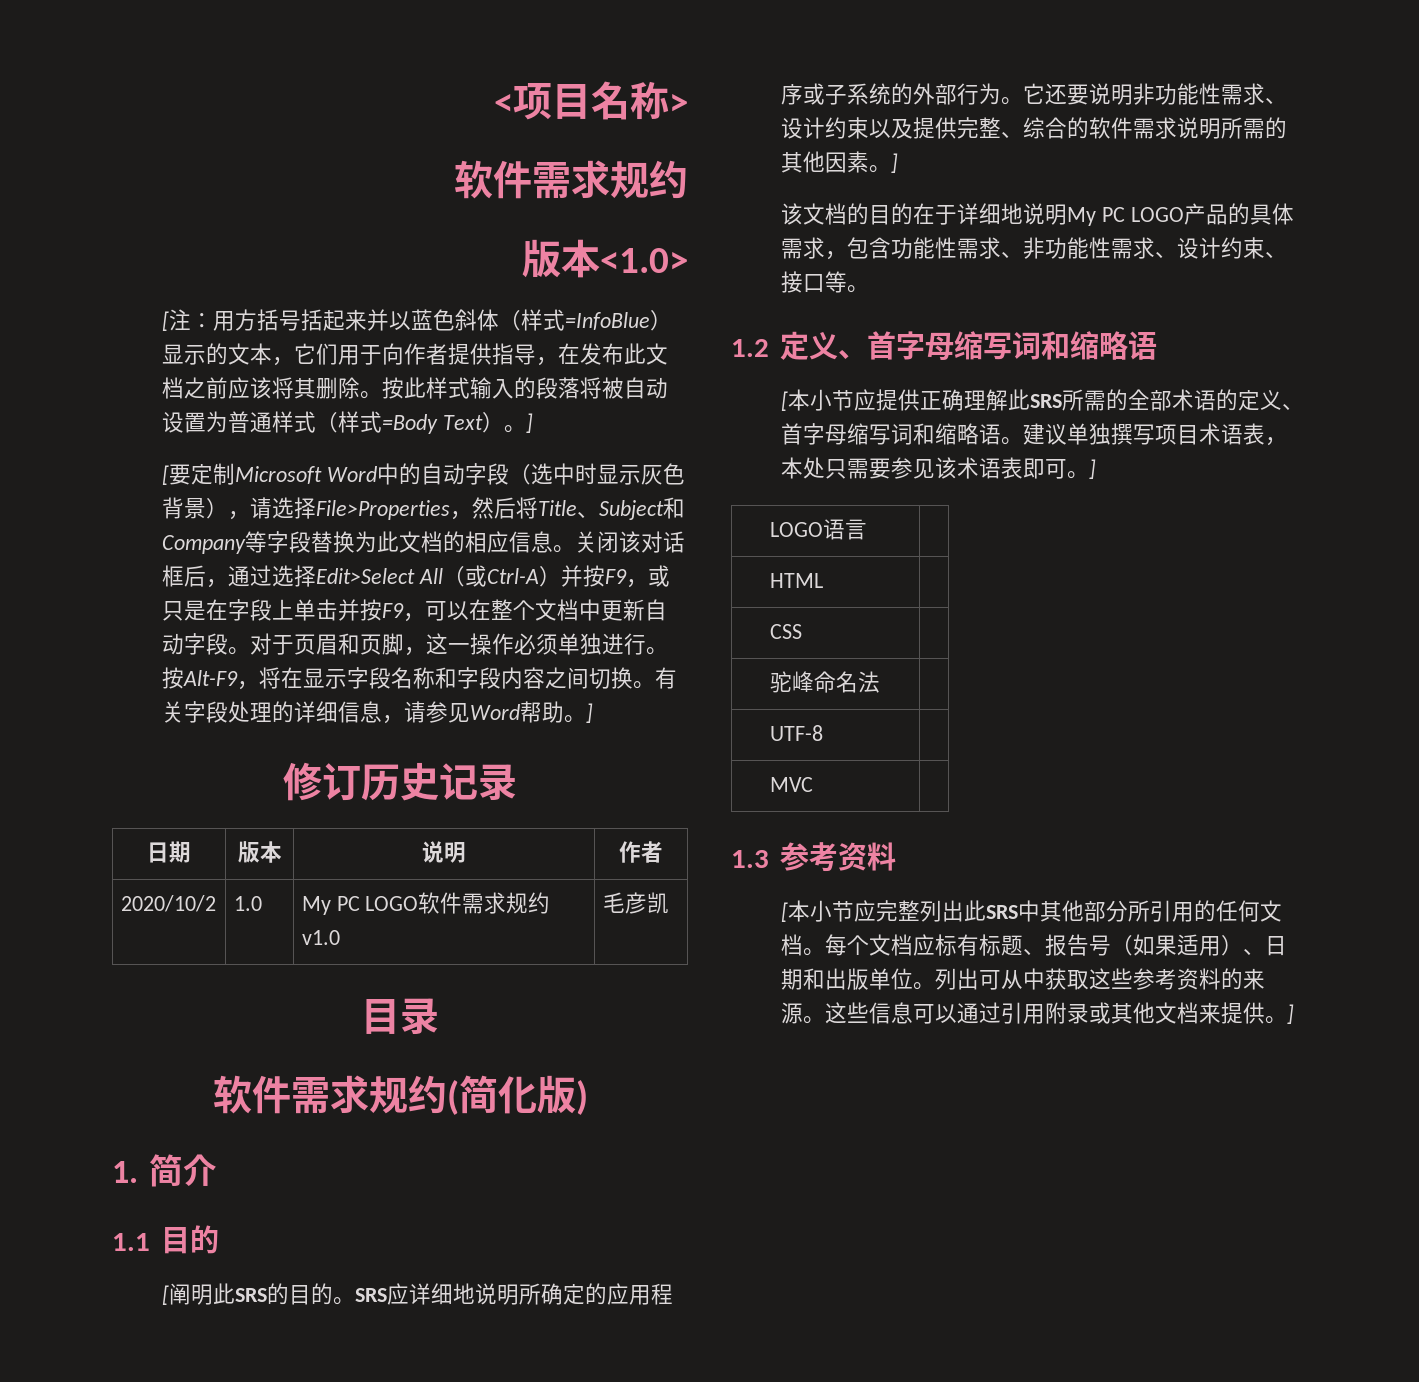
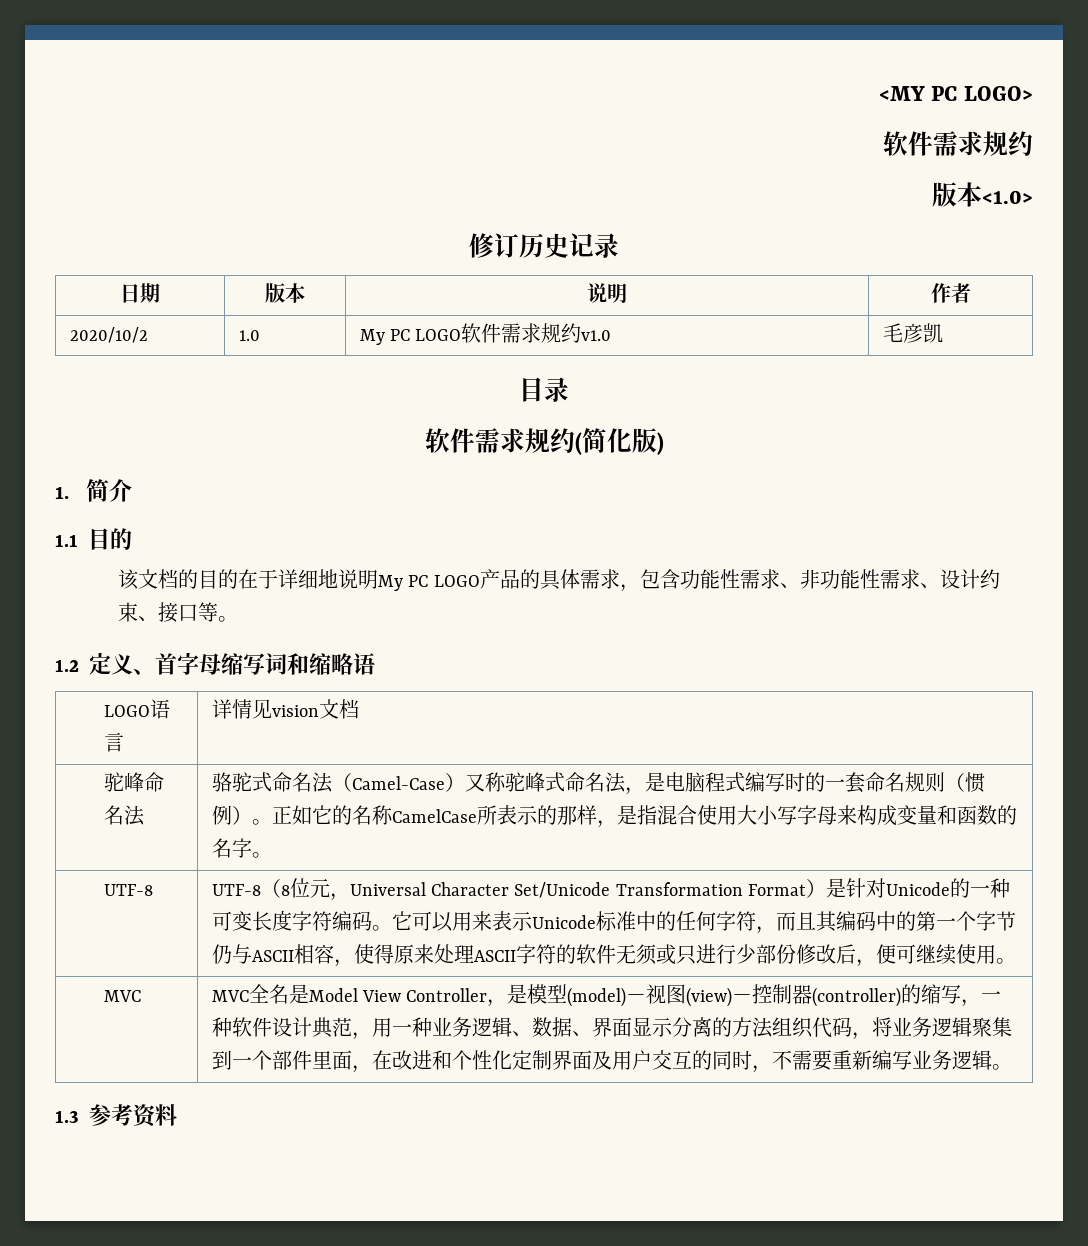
- <项目名称>
+ <MY PC LOGO>
- [注：用方括号括起来并以蓝色斜体（样式=InfoBlue）显示的文本，它们用于向作者提供指导，在发布此文档之前应该将其删除。按此样式输入的段落将被自动设置为普通样式（样式=Body Text）。]
- [要定制Microsoft Word中的自动字段（选中时显示灰色背景），请选择File>Properties，然后将Title、Subject和Company等字段替换为此文档的相应信息。关闭该对话框后，通过选择Edit>Select All（或Ctrl-A）并按F9，或只是在字段上单击并按F9，可以在整个文档中更新自动字段。对于页眉和页脚，这一操作必须单独进行。按Alt-F9，将在显示字段名称和字段内容之间切换。有关字段处理的详细信息，请参见Word帮助。]
- [阐明此SRS的目的。SRS应详细地说明所确定的应用程序或子系统的外部行为。它还要说明非功能性需求、设计约束以及提供完整、综合的软件需求说明所需的其他因素。]
- [本小节应提供正确理解此SRS所需的全部术语的定义、首字母缩写词和缩略语。建议单独撰写项目术语表，本处只需要参见该术语表即可。]
- LOGO语言 |
- HTML |
- CSS |
+ LOGO语言 | 详情见vision文档
- UTF-8 |
- MVC |
+ 骆驼式命名法（Camel-Case）又称驼峰式命名法，是电脑程式编写时的一套命名规则（惯例）。正如它的名称CamelCase所表示的那样，是指混合使用大小写字母来构成变量和函数的名字。
+ UTF-8 | UTF-8（8位元，Universal Character Set/Unicode Transformation Format）是针对Unicode的一种可变长度字符编码。它可以用来表示Unicode标准中的任何字符，而且其编码中的第一个字节仍与ASCII相容，使得原来处理ASCII字符的软件无须或只进行少部份修改后，便可继续使用。
+ MVC | MVC全名是Model View Controller，是模型(model)－视图(view)－控制器(controller)的缩写，一种软件设计典范，用一种业务逻辑、数据、界面显示分离的方法组织代码，将业务逻辑聚集到一个部件里面，在改进和个性化定制界面及用户交互的同时，不需要重新编写业务逻辑。
  1.3参考资料
- [本小节应完整列出此SRS中其他部分所引用的任何文档。每个文档应标有标题、报告号（如果适用）、日期和出版单位。列出可从中获取这些参考资料的来源。这些信息可以通过引用附录或其他文档来提供。]

